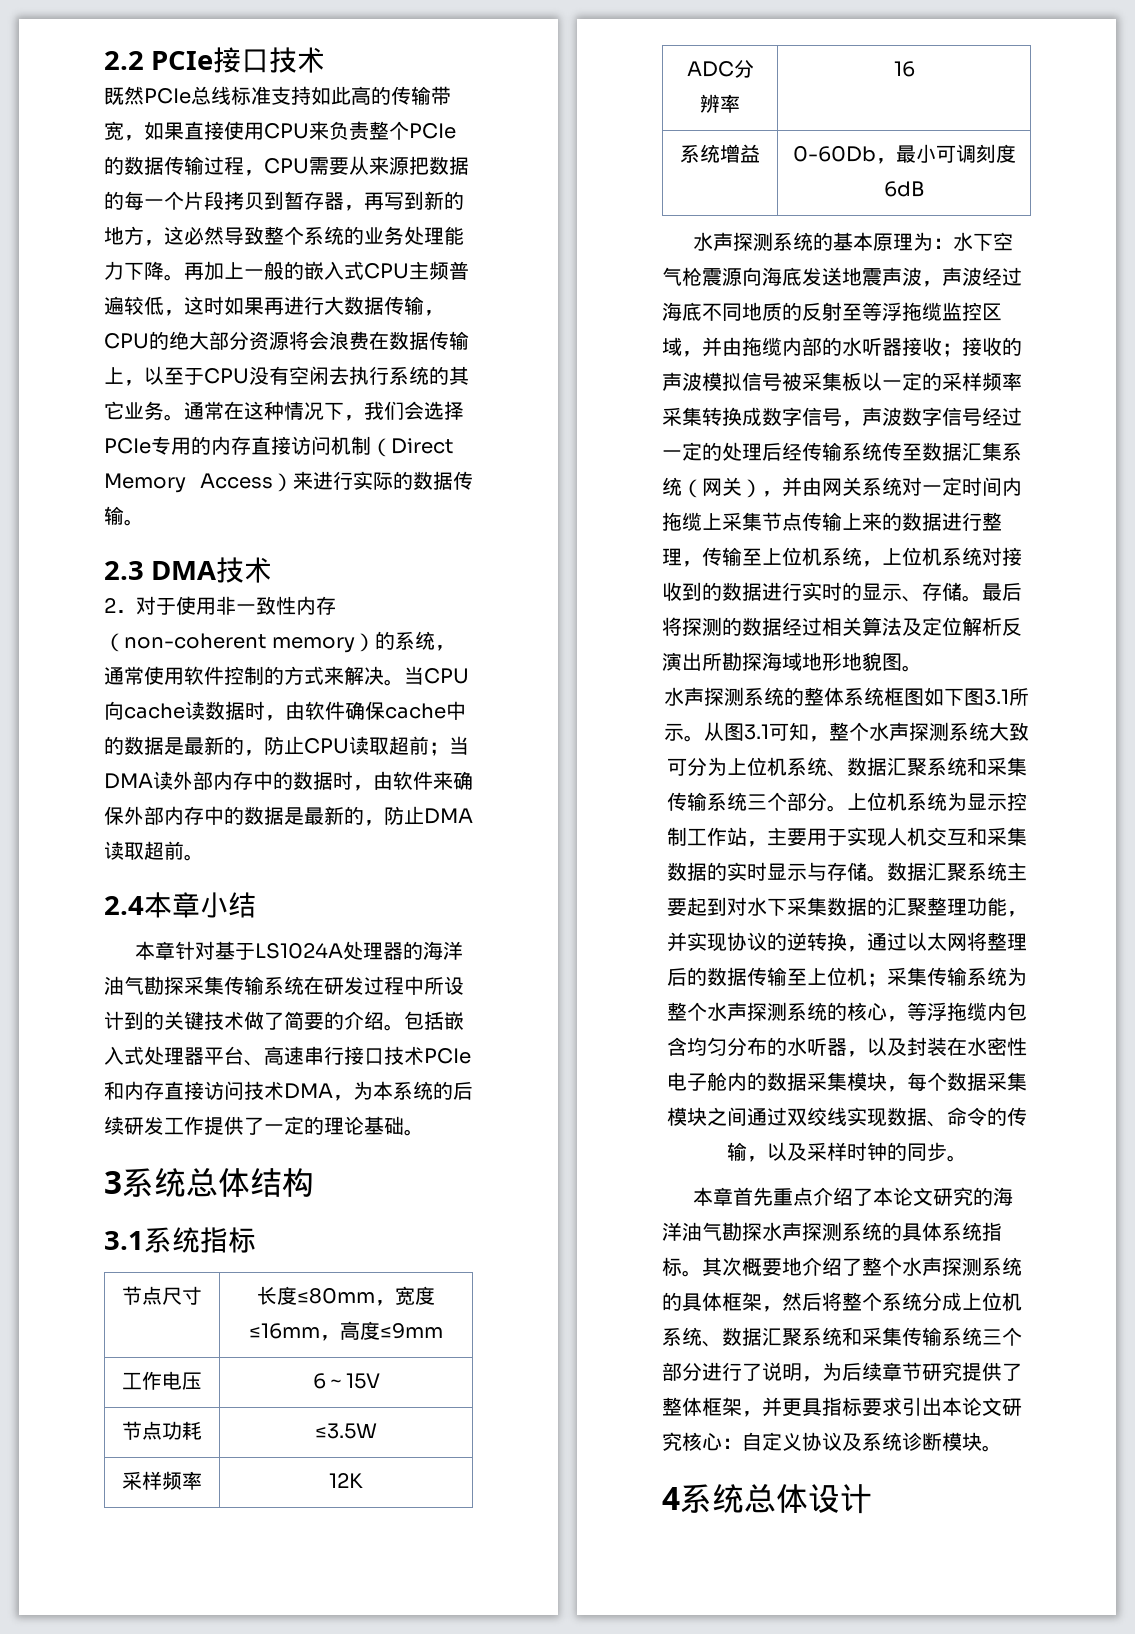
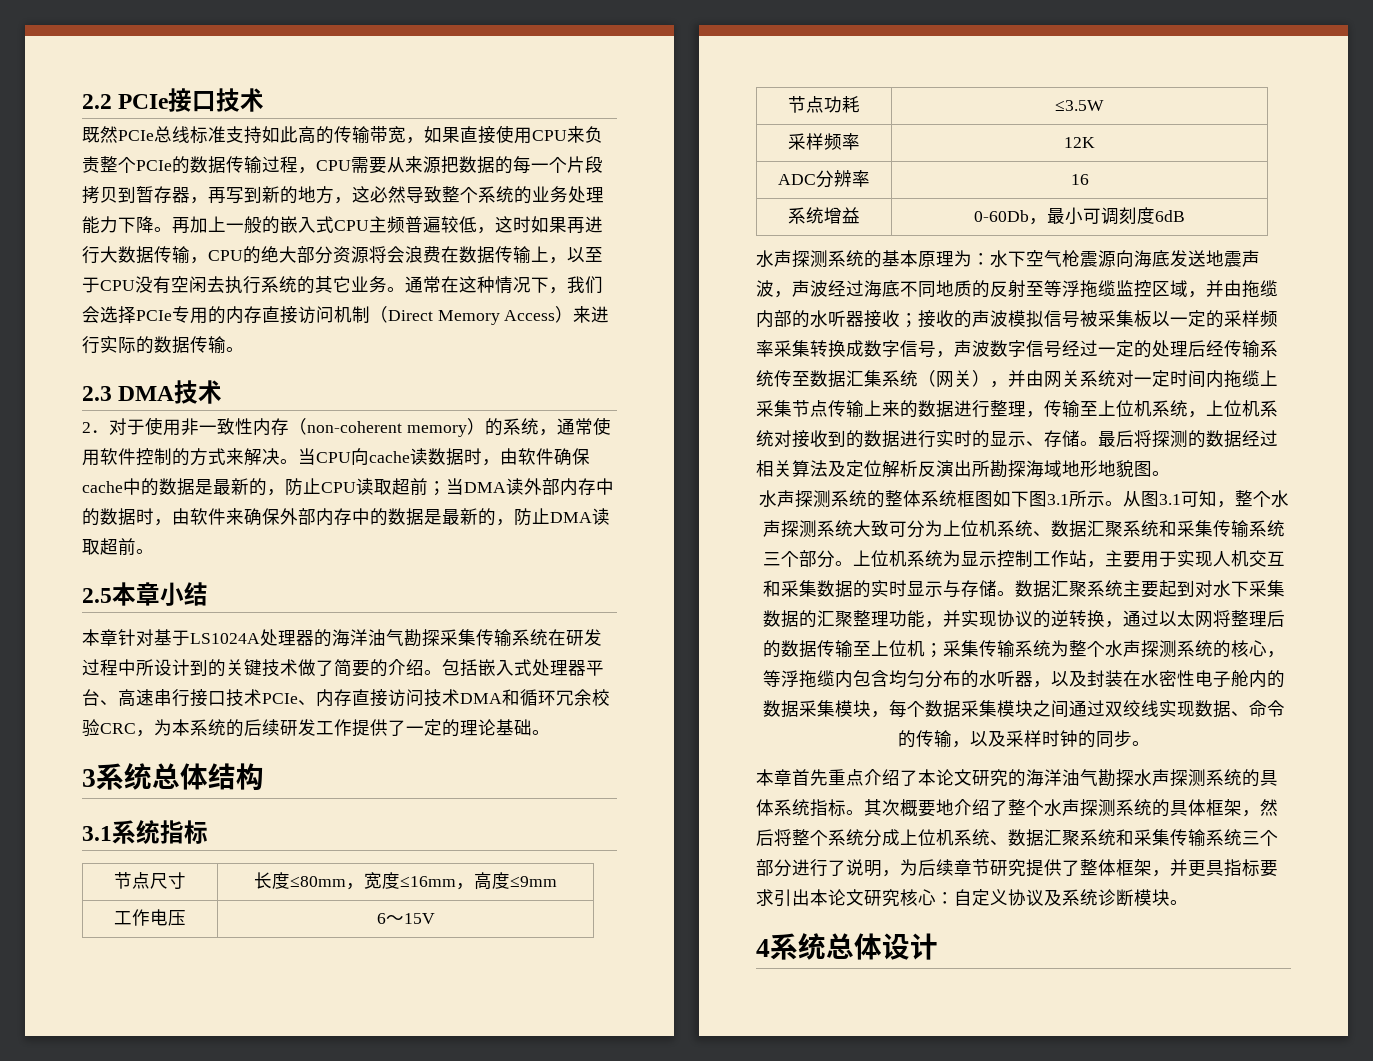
- 2.4本章小结
+ 2.5本章小结
- 包括嵌入式处理器平台、高速串行接口技术PCIe和内存直接访问技术DMA，为本系统的后续研发工作提供了一定的理论基础。
+ 包括嵌入式处理器平台、高速串行接口技术PCIe、内存直接访问技术DMA和循环冗余校验CRC，为本系统的后续研发工作提供了一定的理论基础。

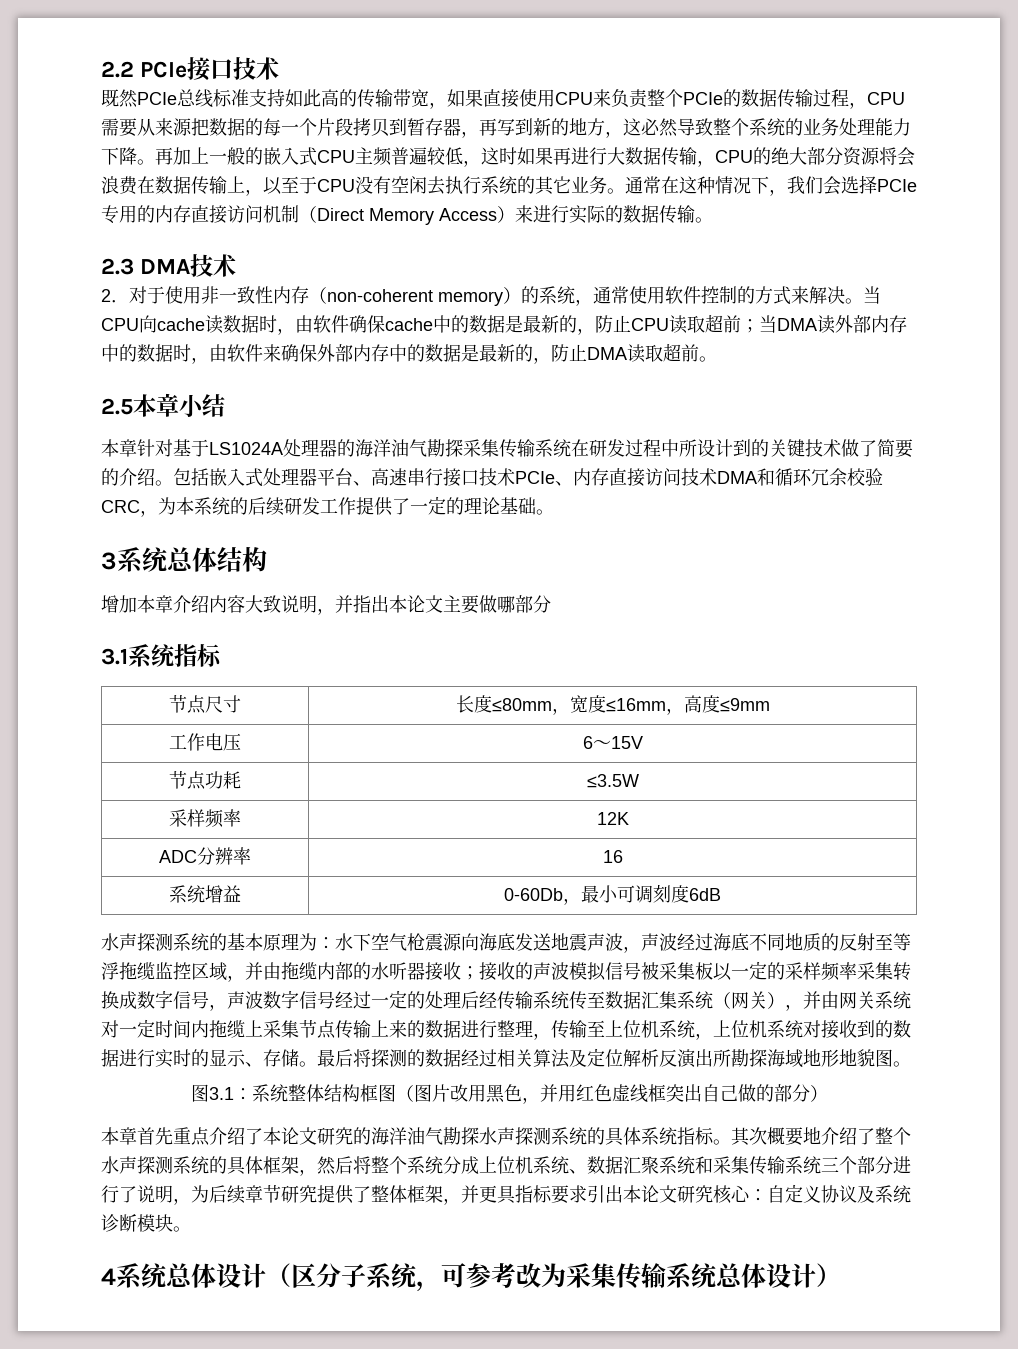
+ 增加本章介绍内容大致说明，并指出本论文主要做哪部分
- 水声探测系统的整体系统框图如下图3.1所示。从图3.1可知，整个水声探测系统大致可分为上位机系统、数据汇聚系统和采集传输系统三个部分。上位机系统为显示控制工作站，主要用于实现人机交互和采集数据的实时显示与存储。数据汇聚系统主要起到对水下采集数据的汇聚整理功能，并实现协议的逆转换，通过以太网将整理后的数据传输至上位机；采集传输系统为整个水声探测系统的核心，等浮拖缆内包含均匀分布的水听器，以及封装在水密性电子舱内的数据采集模块，每个数据采集模块之间通过双绞线实现数据、命令的传输，以及采样时钟的同步。
+ 图3.1：系统整体结构框图（图片改用黑色，并用红色虚线框突出自己做的部分）
- 4系统总体设计
+ 4系统总体设计（区分子系统，可参考改为采集传输系统总体设计）

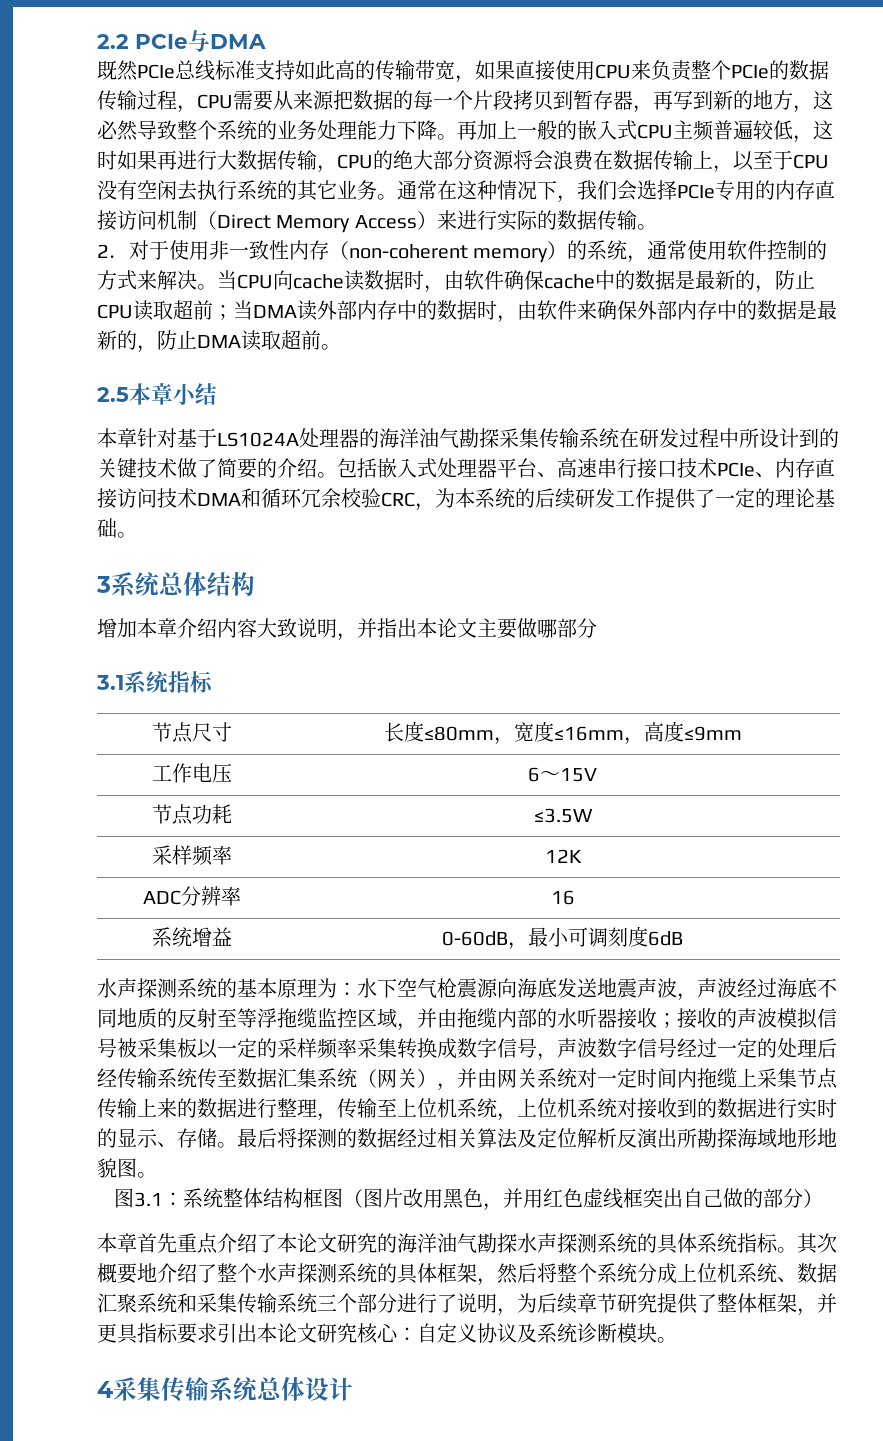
- 2.2 PCIe接口技术
+ 2.2 PCIe与DMA
- 2.3 DMA技术
- 系统增益 | 0-60Db，最小可调刻度6dB
+ 系统增益 | 0-60dB，最小可调刻度6dB
- 4系统总体设计（区分子系统，可参考改为采集传输系统总体设计）
+ 4采集传输系统总体设计

